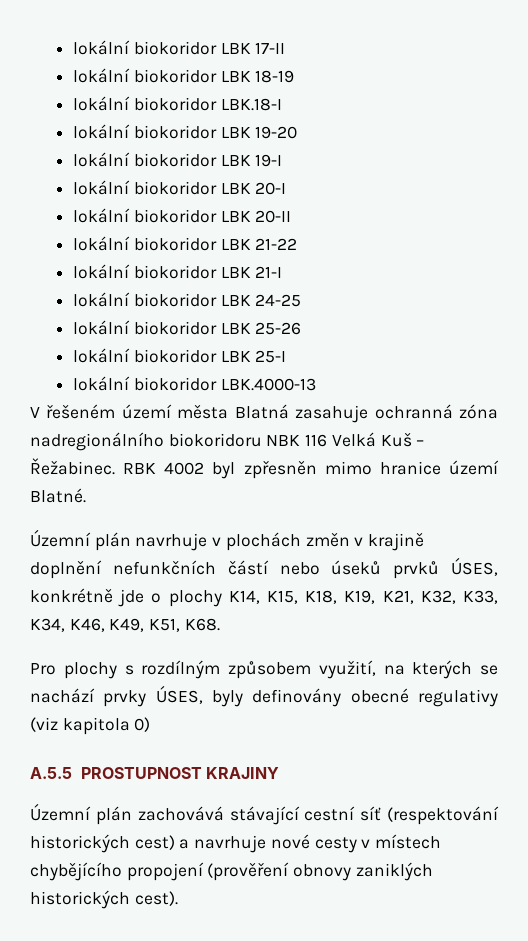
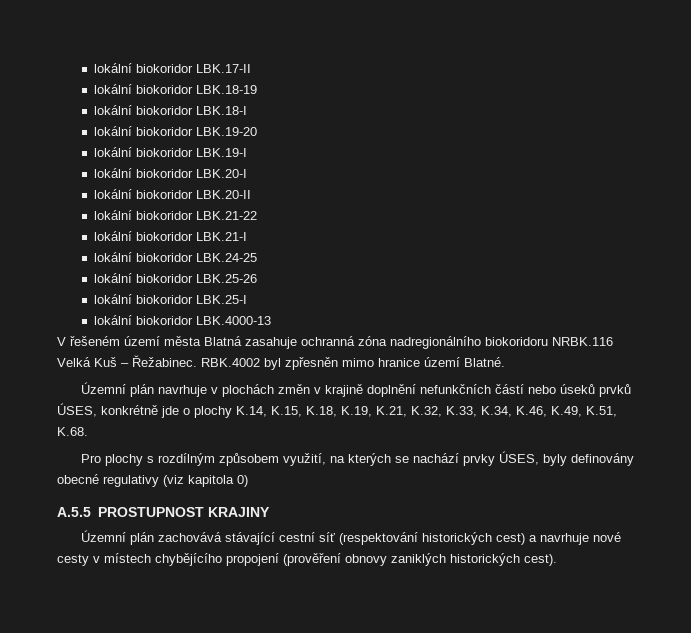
- lokální biokoridor LBK 17-II
- lokální biokoridor LBK 18-19
+ lokální biokoridor LBK.17-II
+ lokální biokoridor LBK.18-19
- lokální biokoridor LBK 19-20
- lokální biokoridor LBK 19-I
- lokální biokoridor LBK 20-I
- lokální biokoridor LBK 20-II
- lokální biokoridor LBK 21-22
- lokální biokoridor LBK 21-I
- lokální biokoridor LBK 24-25
- lokální biokoridor LBK 25-26
- lokální biokoridor LBK 25-I
+ lokální biokoridor LBK.19-20
+ lokální biokoridor LBK.19-I
+ lokální biokoridor LBK.20-I
+ lokální biokoridor LBK.20-II
+ lokální biokoridor LBK.21-22
+ lokální biokoridor LBK.21-I
+ lokální biokoridor LBK.24-25
+ lokální biokoridor LBK.25-26
+ lokální biokoridor LBK.25-I
- V řešeném území města Blatná zasahuje ochranná zóna nadregionálního biokoridoru NBK 116 Velká Kuš – Řežabinec.
+ V řešeném území města Blatná zasahuje ochranná zóna nadregionálního biokoridoru NRBK.116 Velká Kuš – Řežabinec.
- RBK 4002 byl zpřesněn mimo hranice území Blatné.
+ RBK.4002 byl zpřesněn mimo hranice území Blatné.
- Územní plán navrhuje v plochách změn v krajině doplnění nefunkčních částí nebo úseků prvků ÚSES, konkrétně jde o plochy K14, K15, K18, K19, K21, K32, K33, K34, K46, K49, K51, K68.
+ Územní plán navrhuje v plochách změn v krajině doplnění nefunkčních částí nebo úseků prvků ÚSES, konkrétně jde o plochy K.14, K.15, K.18, K.19, K.21, K.32, K.33, K.34, K.46, K.49, K.51, K.68.

